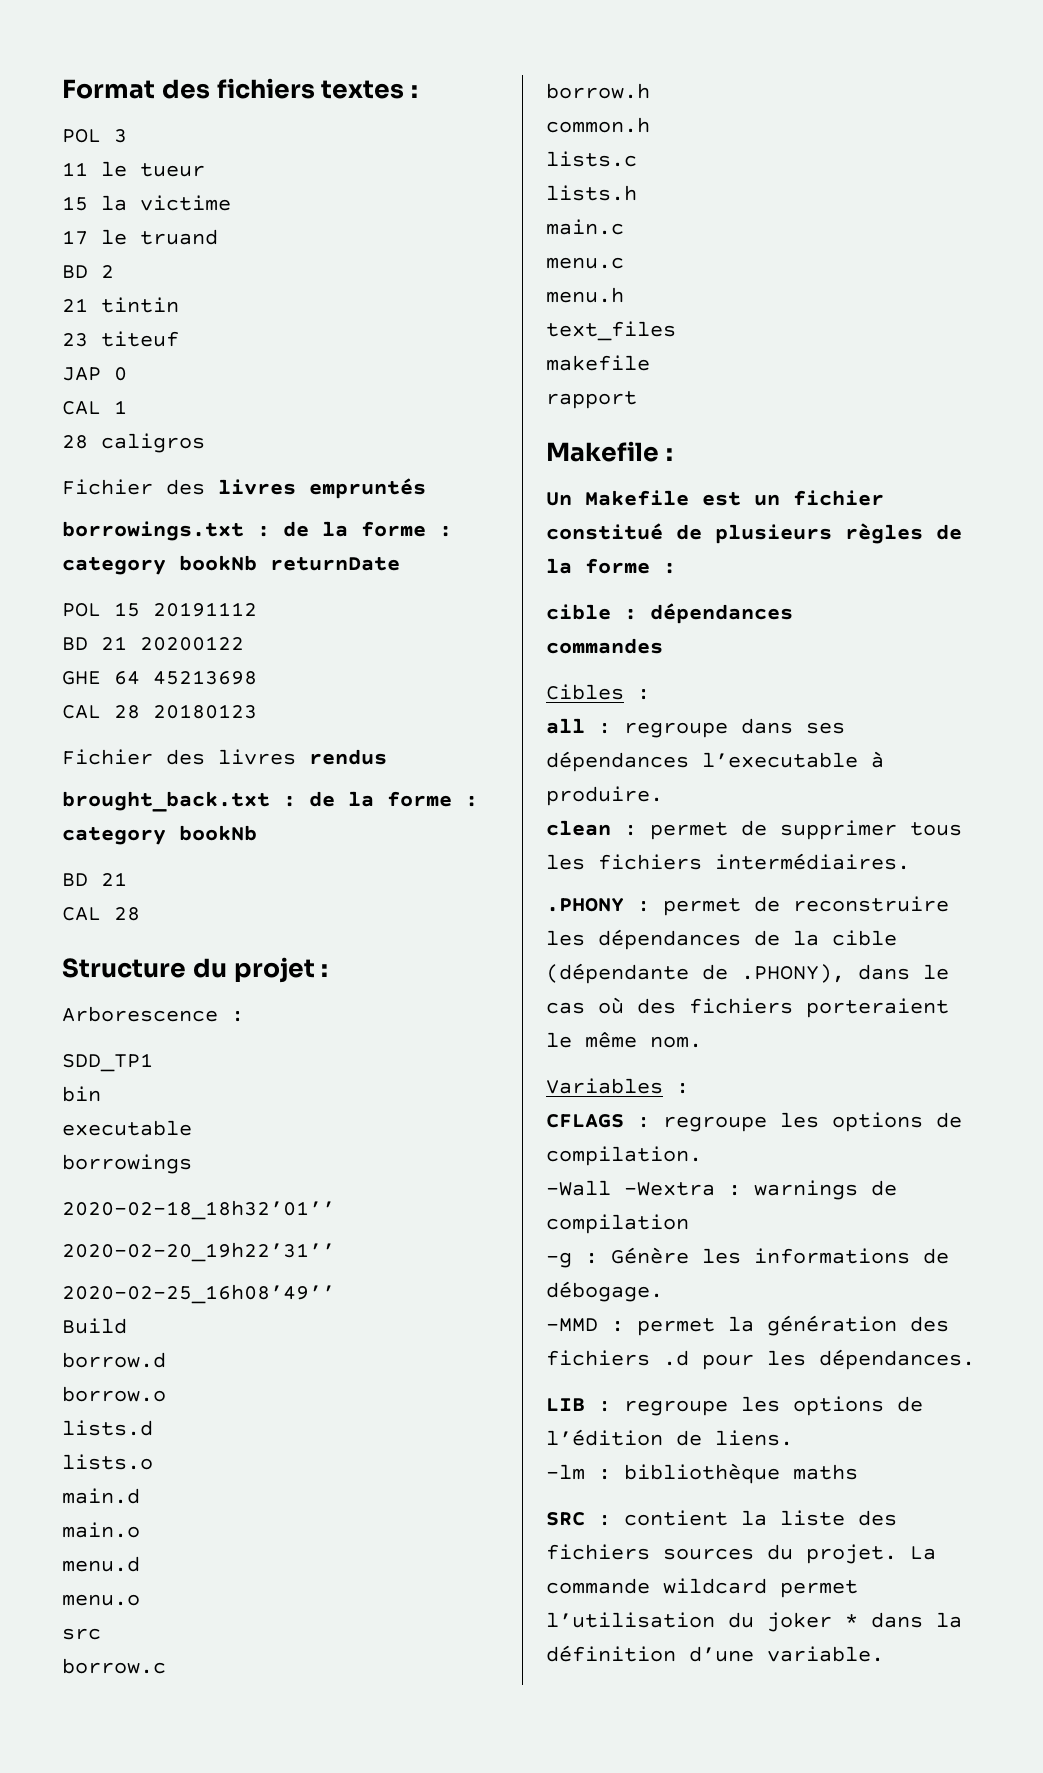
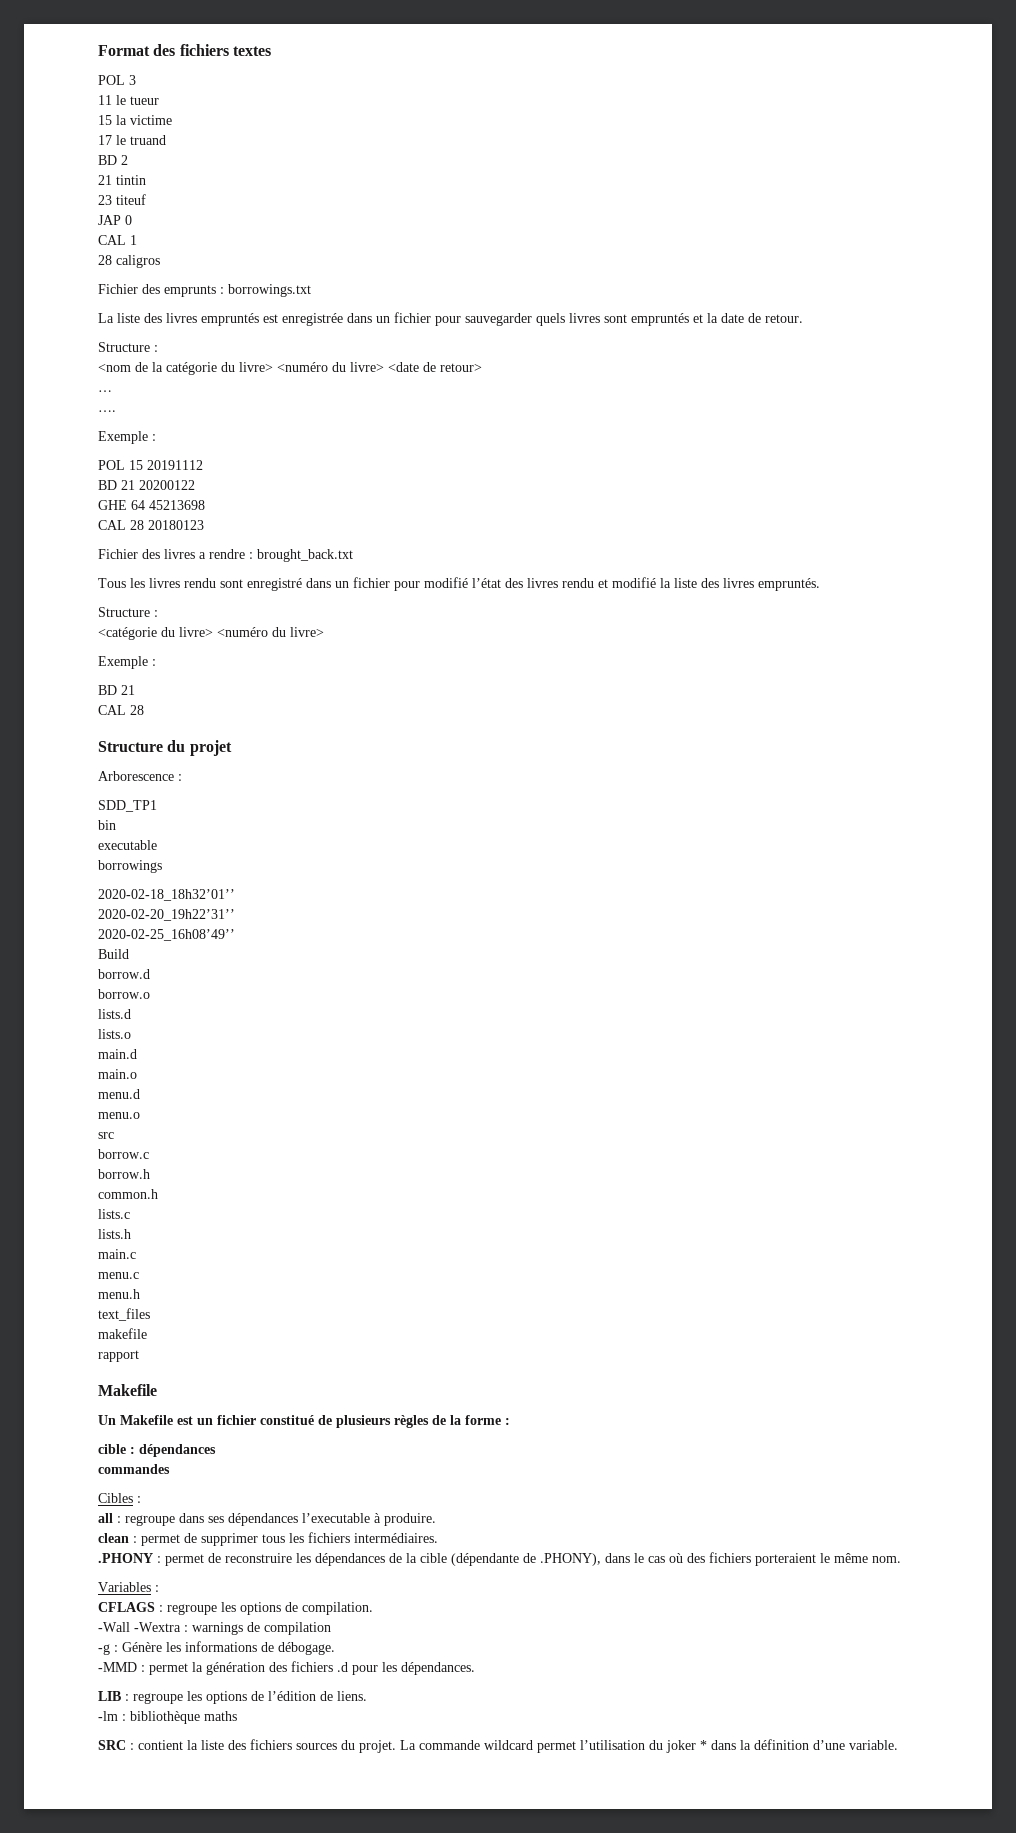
- Format des fichiers textes :
+ Format des fichiers textes
- Fichier des livres empruntés
- borrowings.txt : de la forme : category bookNb returnDate
+ Fichier des emprunts : borrowings.txt
+ La liste des livres empruntés est enregistrée dans un fichier pour sauvegarder quels livres sont empruntés et la date de retour.
+ Structure :
+ <nom de la catégorie du livre> <numéro du livre> <date de retour>
+ …
+ ….
+ Exemple :
- Fichier des livres rendus
- brought_back.txt : de la forme : category bookNb
+ Fichier des livres a rendre : brought_back.txt
+ Tous les livres rendu sont enregistré dans un fichier pour modifié l’état des livres rendu et modifié la liste des livres empruntés.
+ Structure :
+ <catégorie du livre> <numéro du livre>
+ Exemple :
- Structure du projet :
+ Structure du projet
  rapport
- Makefile :
+ Makefile

